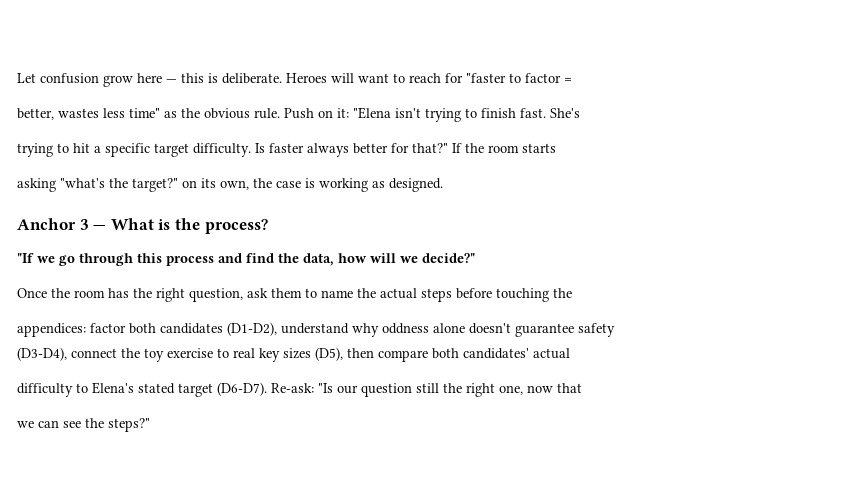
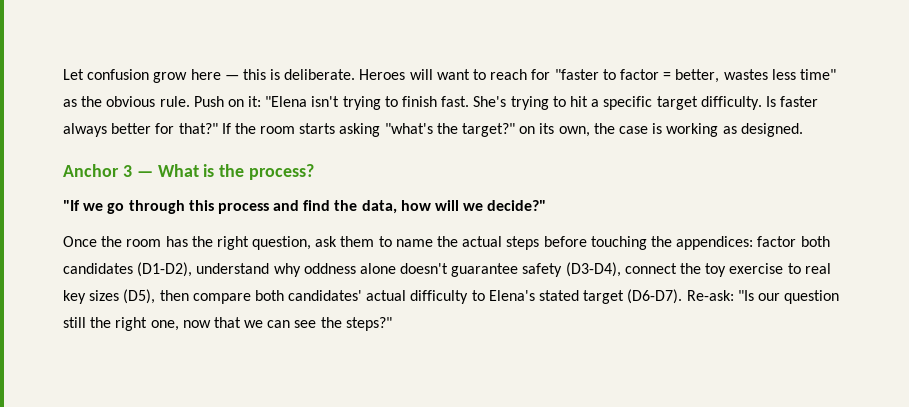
- Heroes will want to reach for "faster to factor =
- better, wastes less time" as the obvious rule.
+ Heroes will want to reach for "faster to factor = better, wastes less time" as the obvious rule.
- She's
- trying to hit a specific target difficulty.
+ She's trying to hit a specific target difficulty.
- If the room starts
- asking "what's the target?" on its own, the case is working as designed.
+ If the room starts asking "what's the target?" on its own, the case is working as designed.
- Once the room has the right question, ask them to name the actual steps before touching the
- appendices: factor both candidates (D1-D2), understand why oddness alone doesn't guarantee safety
- (D3-D4), connect the toy exercise to real key sizes (D5), then compare both candidates' actual
- difficulty to Elena's stated target (D6-D7).
+ Once the room has the right question, ask them to name the actual steps before touching the appendices: factor both candidates (D1-D2), understand why oddness alone doesn't guarantee safety (D3-D4), connect the toy exercise to real key sizes (D5), then compare both candidates' actual difficulty to Elena's stated target (D6-D7).
- Re-ask: "Is our question still the right one, now that
- we can see the steps?"
+ Re-ask: "Is our question still the right one, now that we can see the steps?"

